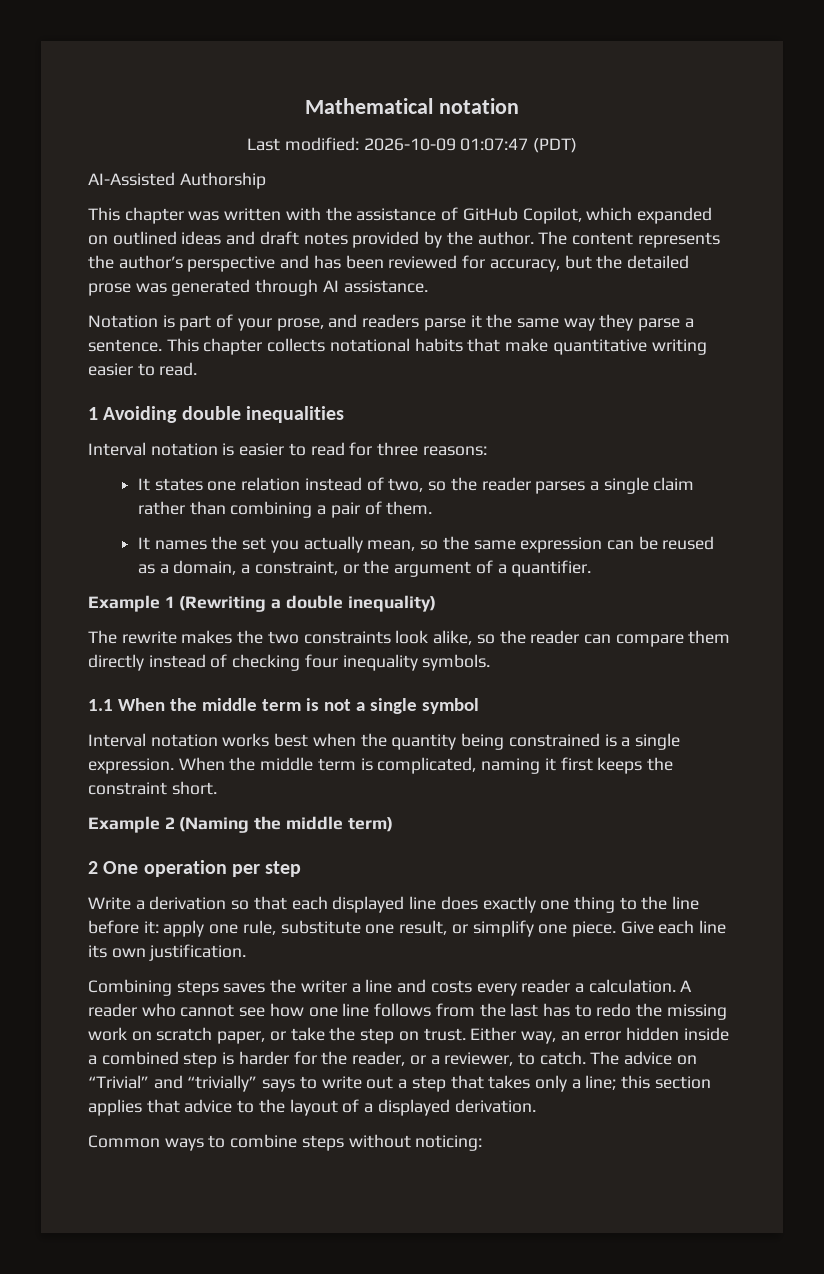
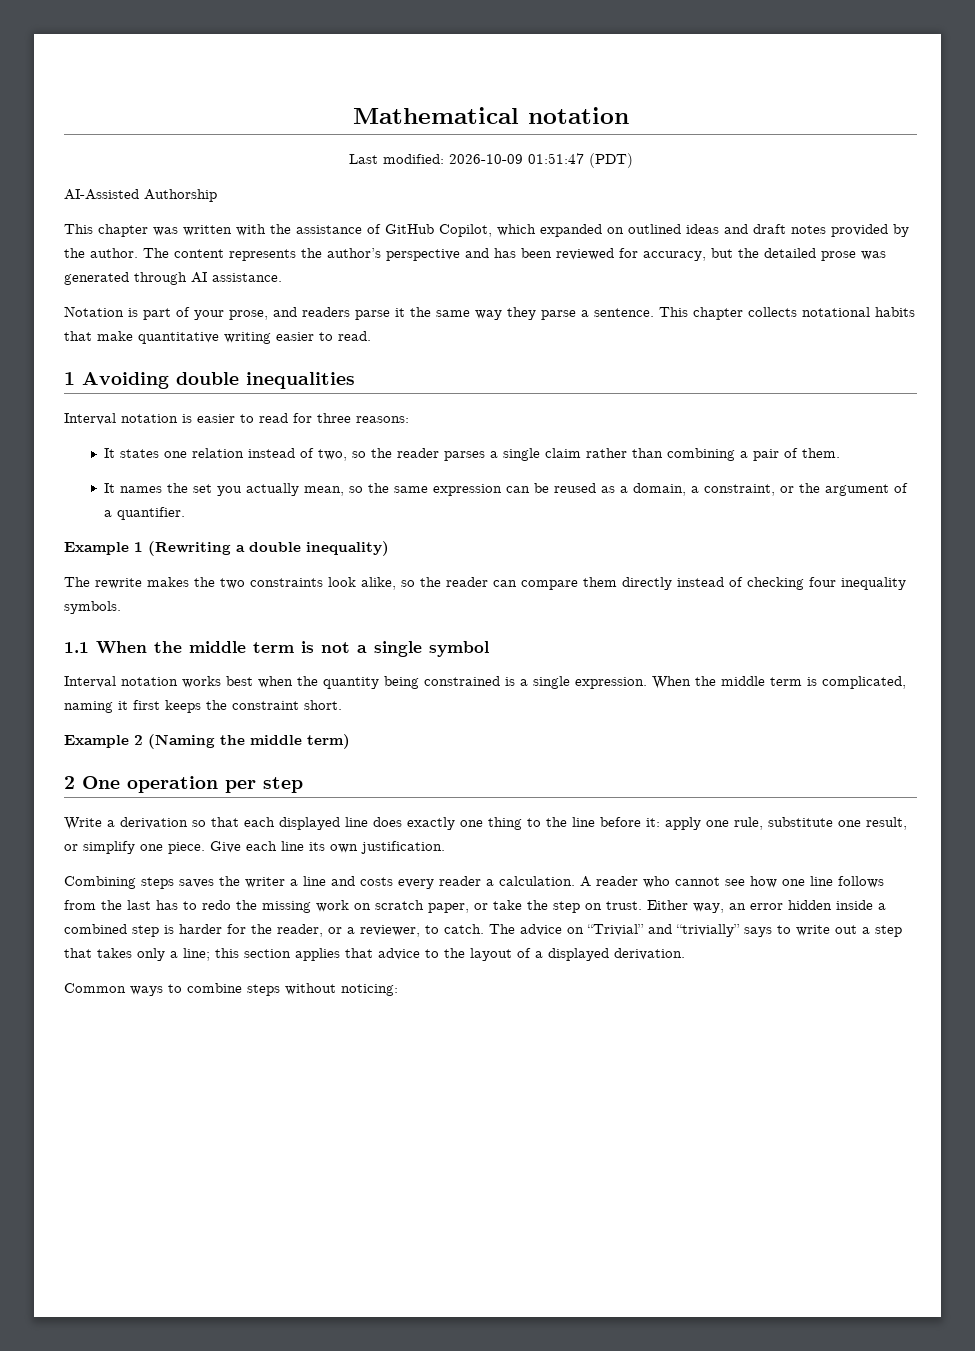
- Last modified: 2026-10-09 01:07:47 (PDT)
+ Last modified: 2026-10-09 01:51:47 (PDT)

